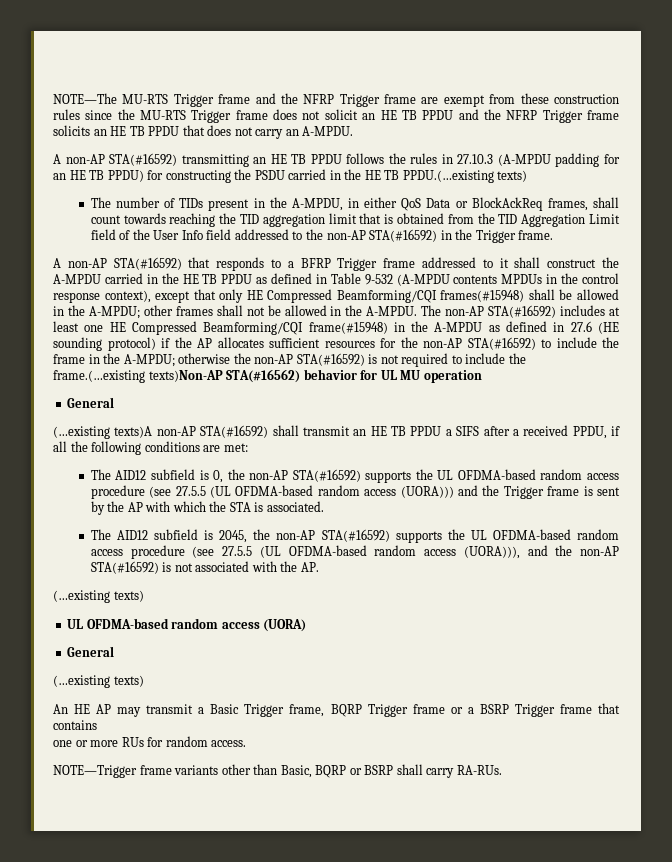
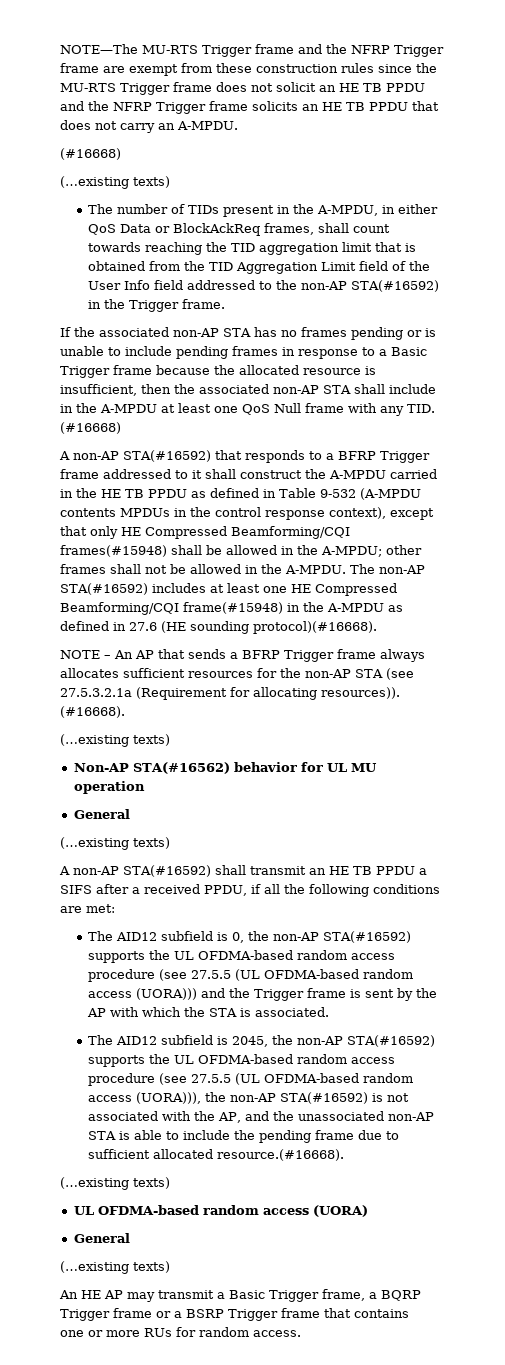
  NOTE—The MU-RTS Trigger frame and the NFRP Trigger frame are exempt from these construction rules since the MU-RTS Trigger frame does not solicit an HE TB PPDU and the NFRP Trigger frame solicits an HE TB PPDU that does not carry an A-MPDU.
- A non-AP STA(#16592) transmitting an HE TB PPDU follows the rules in 27.10.3 (A-MPDU padding for an HE TB PPDU) for constructing the PSDU carried in the HE TB PPDU.(…existing texts)
+ (#16668)
+ (…existing texts)
+ If the associated non-AP STA has no frames pending or is unable to include pending frames in response to a Basic Trigger frame because the allocated resource is insufficient, then the associated non-AP STA shall include in the A-MPDU at least one QoS Null frame with any TID. (#16668)
- The non-AP STA(#16592) includes at least one HE Compressed Beamforming/CQI frame(#15948) in the A-MPDU as defined in 27.6 (HE sounding protocol) if the AP allocates sufficient resources for the non-AP STA(#16592) to include the frame in the A-MPDU; otherwise the non-AP STA(#16592) is not required to include the frame.(…existing texts)Non-AP STA(#16562) behavior for UL MU operation
+ The non-AP STA(#16592) includes at least one HE Compressed Beamforming/CQI frame(#15948) in the A-MPDU as defined in 27.6 (HE sounding protocol)(#16668).
+ NOTE – An AP that sends a BFRP Trigger frame always allocates sufficient resources for the non-AP STA (see 27.5.3.2.1a (Requirement for allocating resources)). (#16668).
+ (…existing texts)
+ Non-AP STA(#16562) behavior for UL MU operation
  General
- (…existing texts)A non-AP STA(#16592) shall transmit an HE TB PPDU a SIFS after a received PPDU, if all the following conditions are met:
+ (…existing texts)
+ A non-AP STA(#16592) shall transmit an HE TB PPDU a SIFS after a received PPDU, if all the following conditions are met:
- The AID12 subfield is 2045, the non-AP STA(#16592) supports the UL OFDMA-based random access procedure (see 27.5.5 (UL OFDMA-based random access (UORA))), and the non-AP STA(#16592) is not associated with the AP.
+ The AID12 subfield is 2045, the non-AP STA(#16592) supports the UL OFDMA-based random access procedure (see 27.5.5 (UL OFDMA-based random access (UORA))), the non-AP STA(#16592) is not associated with the AP, and the unassociated non-AP STA is able to include the pending frame due to sufficient allocated resource.(#16668).
- An HE AP may transmit a Basic Trigger frame, BQRP Trigger frame or a BSRP Trigger frame that contains
+ An HE AP may transmit a Basic Trigger frame, a BQRP Trigger frame or a BSRP Trigger frame that contains
- NOTE—Trigger frame variants other than Basic, BQRP or BSRP shall carry RA-RUs.

